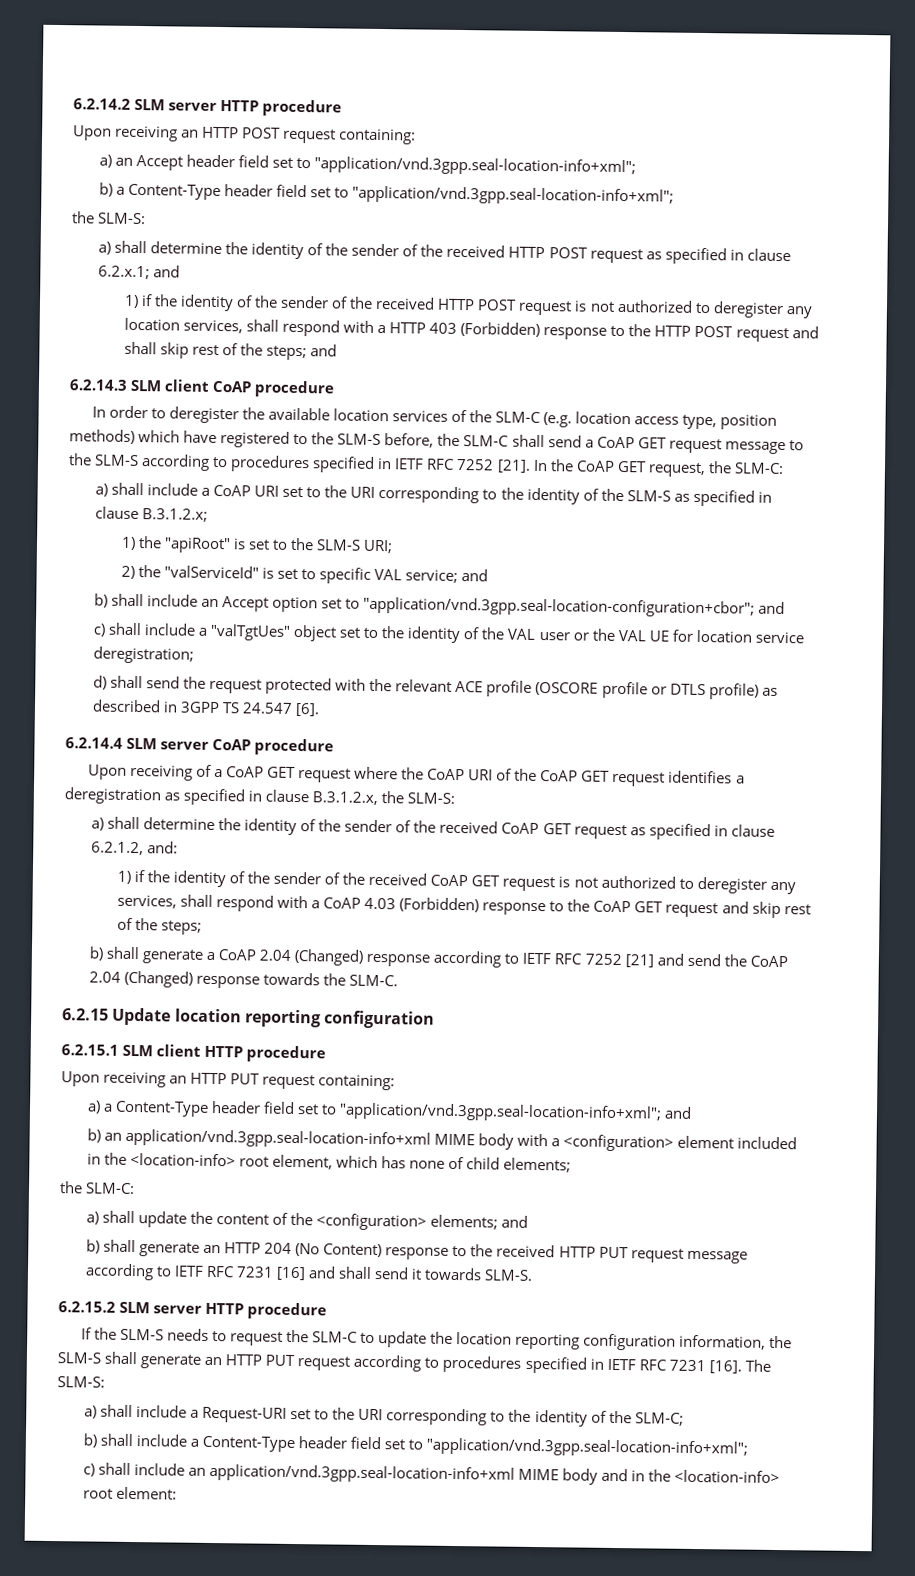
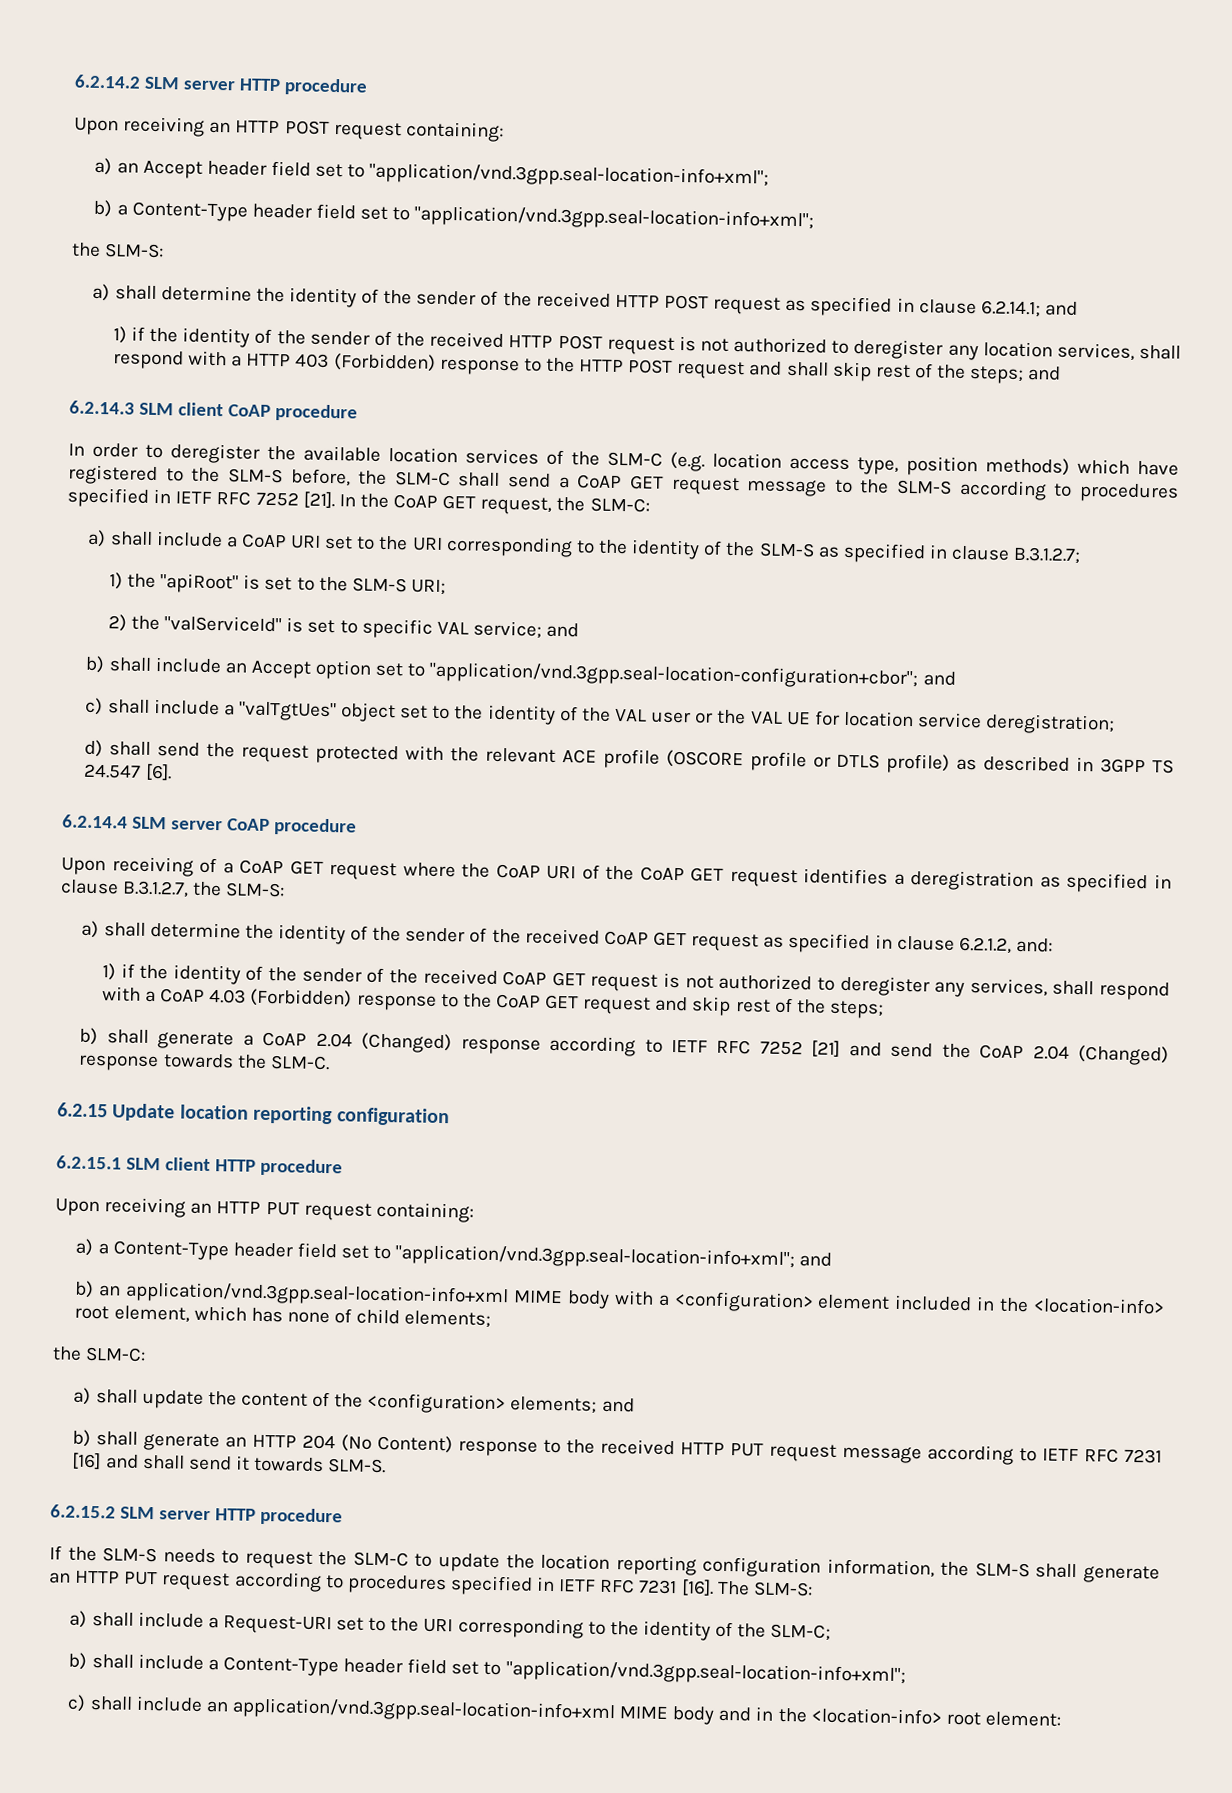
- a) shall determine the identity of the sender of the received HTTP POST request as specified in clause 6.2.x.1; and
+ a) shall determine the identity of the sender of the received HTTP POST request as specified in clause 6.2.14.1; and
- a) shall include a CoAP URI set to the URI corresponding to the identity of the SLM-S as specified in clause B.3.1.2.x;
+ a) shall include a CoAP URI set to the URI corresponding to the identity of the SLM-S as specified in clause B.3.1.2.7;
- Upon receiving of a CoAP GET request where the CoAP URI of the CoAP GET request identifies a deregistration as specified in clause B.3.1.2.x, the SLM-S:
+ Upon receiving of a CoAP GET request where the CoAP URI of the CoAP GET request identifies a deregistration as specified in clause B.3.1.2.7, the SLM-S:

